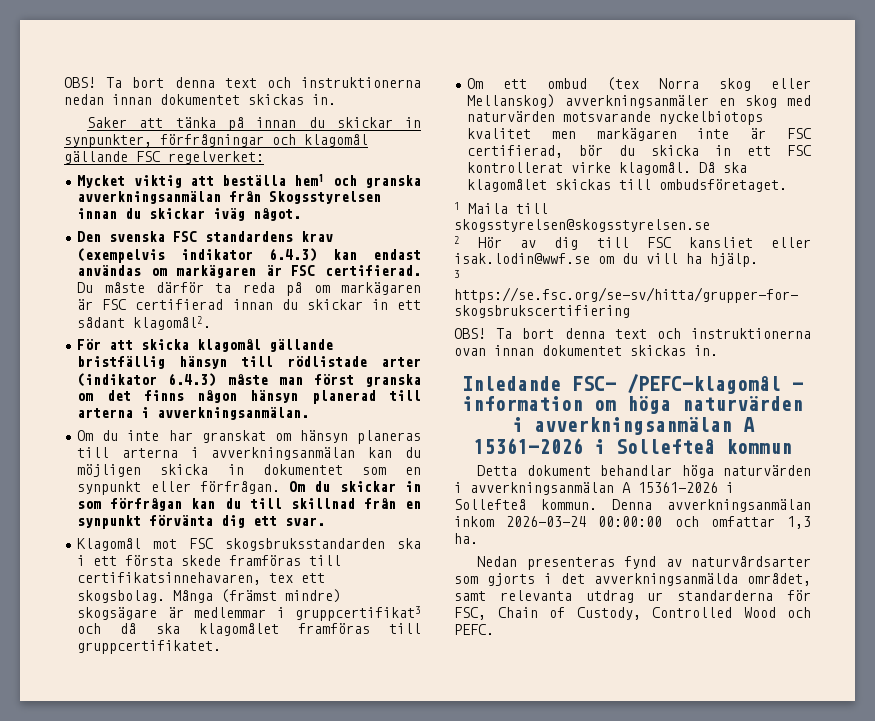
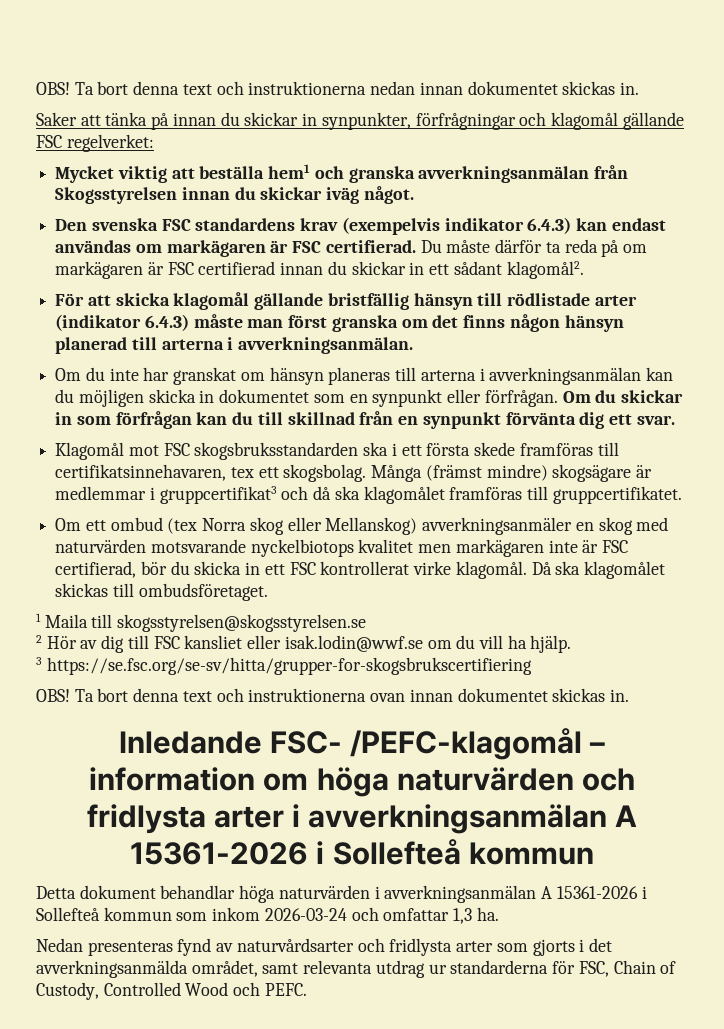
- Inledande FSC- /PEFC-klagomål – information om höga naturvärden i avverkningsanmälan A 15361-2026 i Sollefteå kommun
+ Inledande FSC- /PEFC-klagomål – information om höga naturvärden och fridlysta arter i avverkningsanmälan A 15361-2026 i Sollefteå kommun
- Detta dokument behandlar höga naturvärden i avverkningsanmälan A 15361-2026 i Sollefteå kommun. Denna avverkningsanmälan inkom 2026-03-24 00:00:00 och omfattar 1,3 ha.
+ Detta dokument behandlar höga naturvärden i avverkningsanmälan A 15361-2026 i Sollefteå kommun som inkom 2026-03-24 och omfattar 1,3 ha.
- Nedan presenteras fynd av naturvårdsarter som gjorts i det avverkningsanmälda området, samt relevanta utdrag ur standarderna för FSC, Chain of Custody, Controlled Wood och PEFC.
+ Nedan presenteras fynd av naturvårdsarter och fridlysta arter som gjorts i det avverkningsanmälda området, samt relevanta utdrag ur standarderna för FSC, Chain of Custody, Controlled Wood och PEFC.

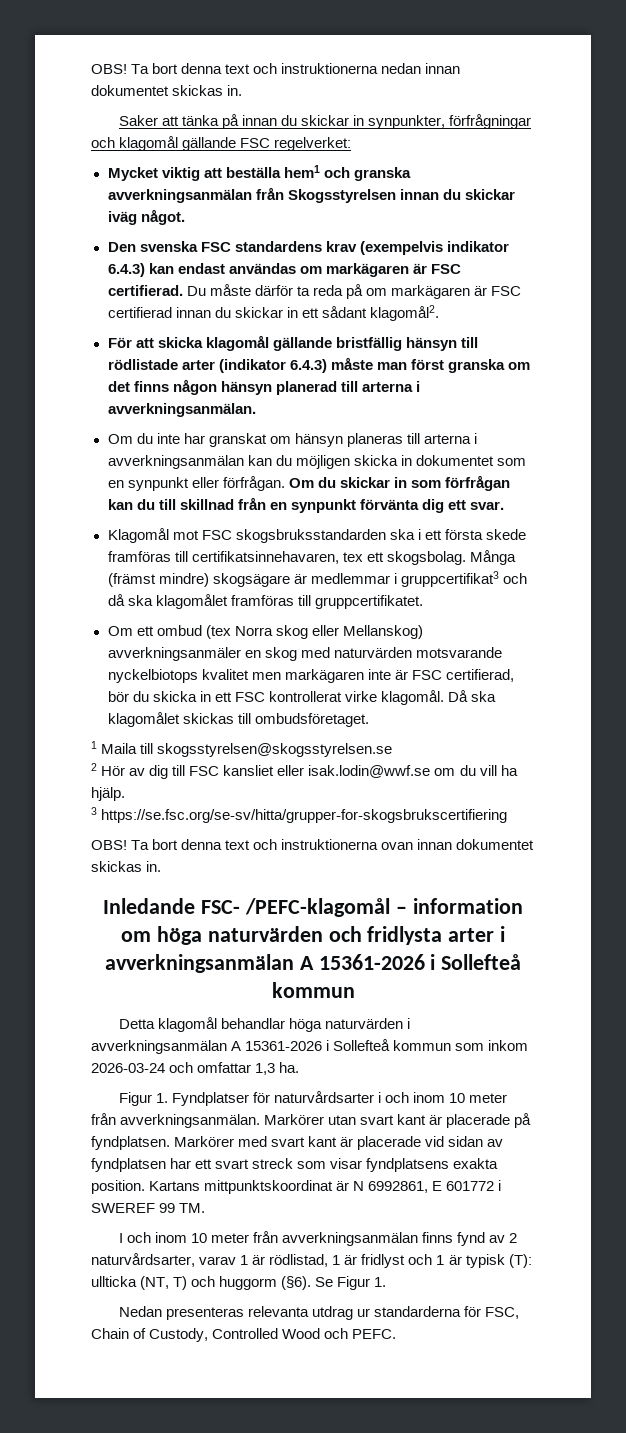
- Detta dokument behandlar höga naturvärden i avverkningsanmälan A 15361-2026 i Sollefteå kommun som inkom 2026-03-24 och omfattar 1,3 ha.
+ Detta klagomål behandlar höga naturvärden i avverkningsanmälan A 15361-2026 i Sollefteå kommun som inkom 2026-03-24 och omfattar 1,3 ha.
- Nedan presenteras fynd av naturvårdsarter och fridlysta arter som gjorts i det avverkningsanmälda området, samt relevanta utdrag ur standarderna för FSC, Chain of Custody, Controlled Wood och PEFC.
+ Figur 1. Fyndplatser för naturvårdsarter i och inom 10 meter från avverkningsanmälan. Markörer utan svart kant är placerade på fyndplatsen. Markörer med svart kant är placerade vid sidan av fyndplatsen har ett svart streck som visar fyndplatsens exakta position. Kartans mittpunktskoordinat är N 6992861, E 601772 i SWEREF 99 TM.
+ I och inom 10 meter från avverkningsanmälan finns fynd av 2 naturvårdsarter, varav 1 är rödlistad, 1 är fridlyst och 1 är typisk (T): ullticka (NT, T) och huggorm (§6). Se Figur 1.
+ Nedan presenteras relevanta utdrag ur standarderna för FSC, Chain of Custody, Controlled Wood och PEFC.

